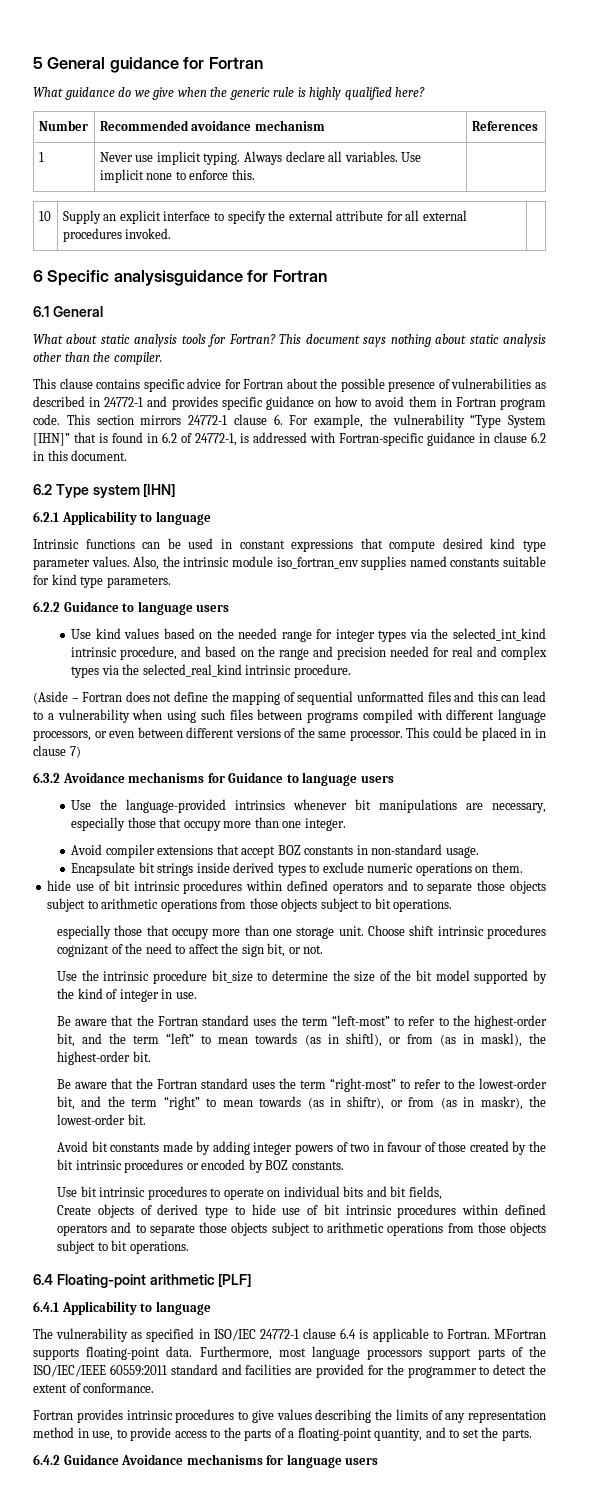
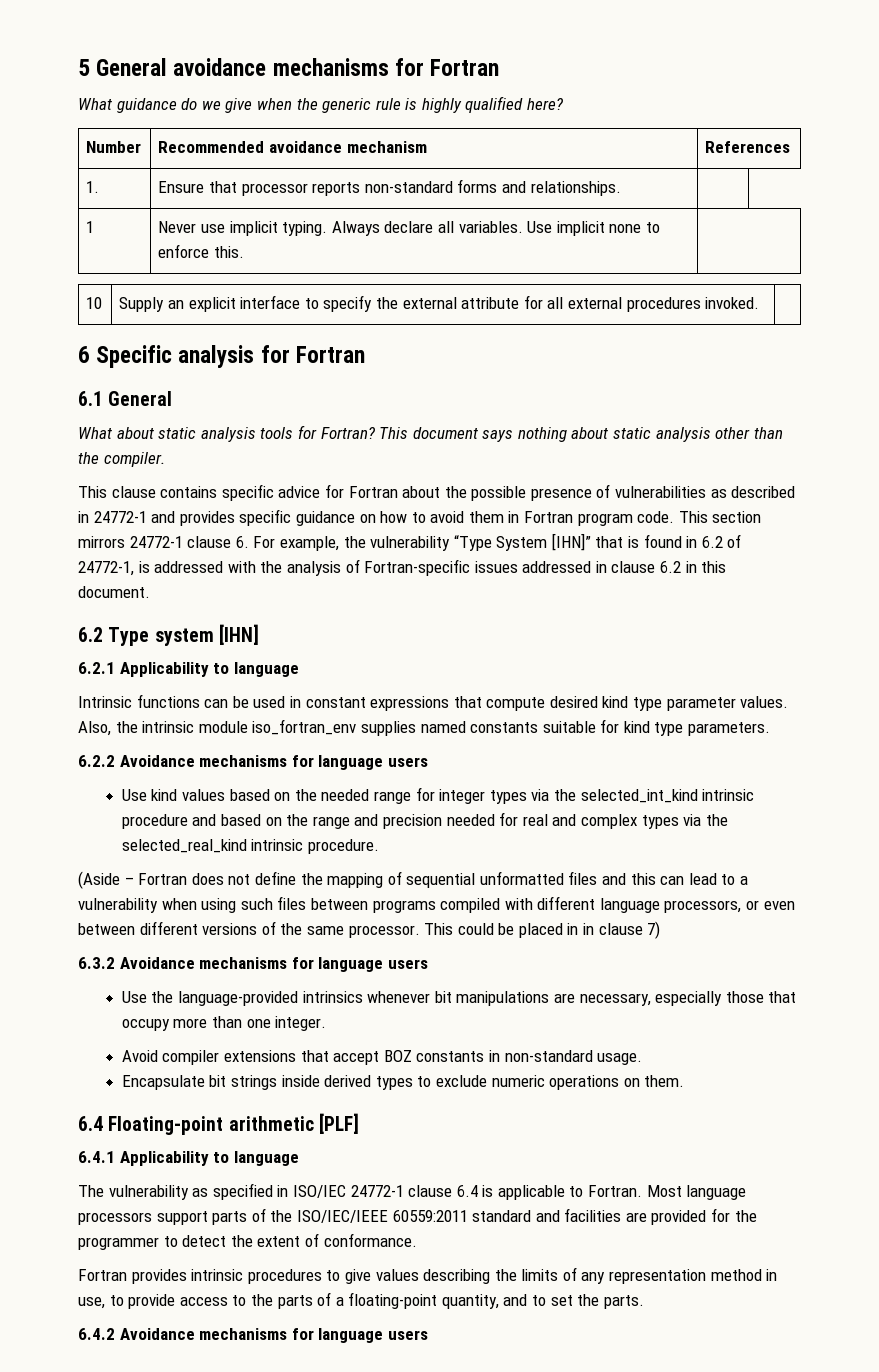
- 5 General guidance for Fortran
+ 5 General avoidance mechanisms for Fortran
+ 1. | Ensure that processor reports non-standard forms and relationships. |
- 6 Specific analysisguidance for Fortran
+ 6 Specific analysis for Fortran
- This section mirrors 24772-1 clause 6. For example, the vulnerability “Type System [IHN]” that is found in 6.2 of 24772-1, is addressed with Fortran-specific guidance in clause 6.2 in this document.
+ This section mirrors 24772-1 clause 6. For example, the vulnerability “Type System [IHN]” that is found in 6.2 of 24772-1, is addressed with the analysis of Fortran-specific issues addressed in clause 6.2 in this document.
- 6.2.2 Guidance to language users
+ 6.2.2 Avoidance mechanisms for language users
- Use kind values based on the needed range for integer types via the selected_int_kind intrinsic procedure, and based on the range and precision needed for real and complex types via the selected_real_kind intrinsic procedure.
+ Use kind values based on the needed range for integer types via the selected_int_kind intrinsic procedure and based on the range and precision needed for real and complex types via the selected_real_kind intrinsic procedure.
- 6.3.2 Avoidance mechanisms for Guidance to language users
+ 6.3.2 Avoidance mechanisms for language users
  Encapsulate bit strings inside derived types to exclude numeric operations on them.
- hide use of bit intrinsic procedures within defined operators and to separate those objects subject to arithmetic operations from those objects subject to bit operations.
- especially those that occupy more than one storage unit. Choose shift intrinsic procedures cognizant of the need to affect the sign bit, or not.
- Use the intrinsic procedure bit_size to determine the size of the bit model supported by the kind of integer in use.
- Be aware that the Fortran standard uses the term “left-most” to refer to the highest-order bit, and the term “left” to mean towards (as in shiftl), or from (as in maskl), the highest-order bit.
- Be aware that the Fortran standard uses the term “right-most” to refer to the lowest-order bit, and the term “right” to mean towards (as in shiftr), or from (as in maskr), the lowest-order bit.
- Avoid bit constants made by adding integer powers of two in favour of those created by the bit intrinsic procedures or encoded by BOZ constants.
- Use bit intrinsic procedures to operate on individual bits and bit fields,
- Create objects of derived type to hide use of bit intrinsic procedures within defined operators and to separate those objects subject to arithmetic operations from those objects subject to bit operations.
- MFortran supports floating-point data. Furthermore, most language processors support parts of the ISO/IEC/IEEE 60559:2011 standard and facilities are provided for the programmer to detect the extent of conformance.
+ Most language processors support parts of the ISO/IEC/IEEE 60559:2011 standard and facilities are provided for the programmer to detect the extent of conformance.
- 6.4.2 Guidance Avoidance mechanisms for language users
+ 6.4.2 Avoidance mechanisms for language users

